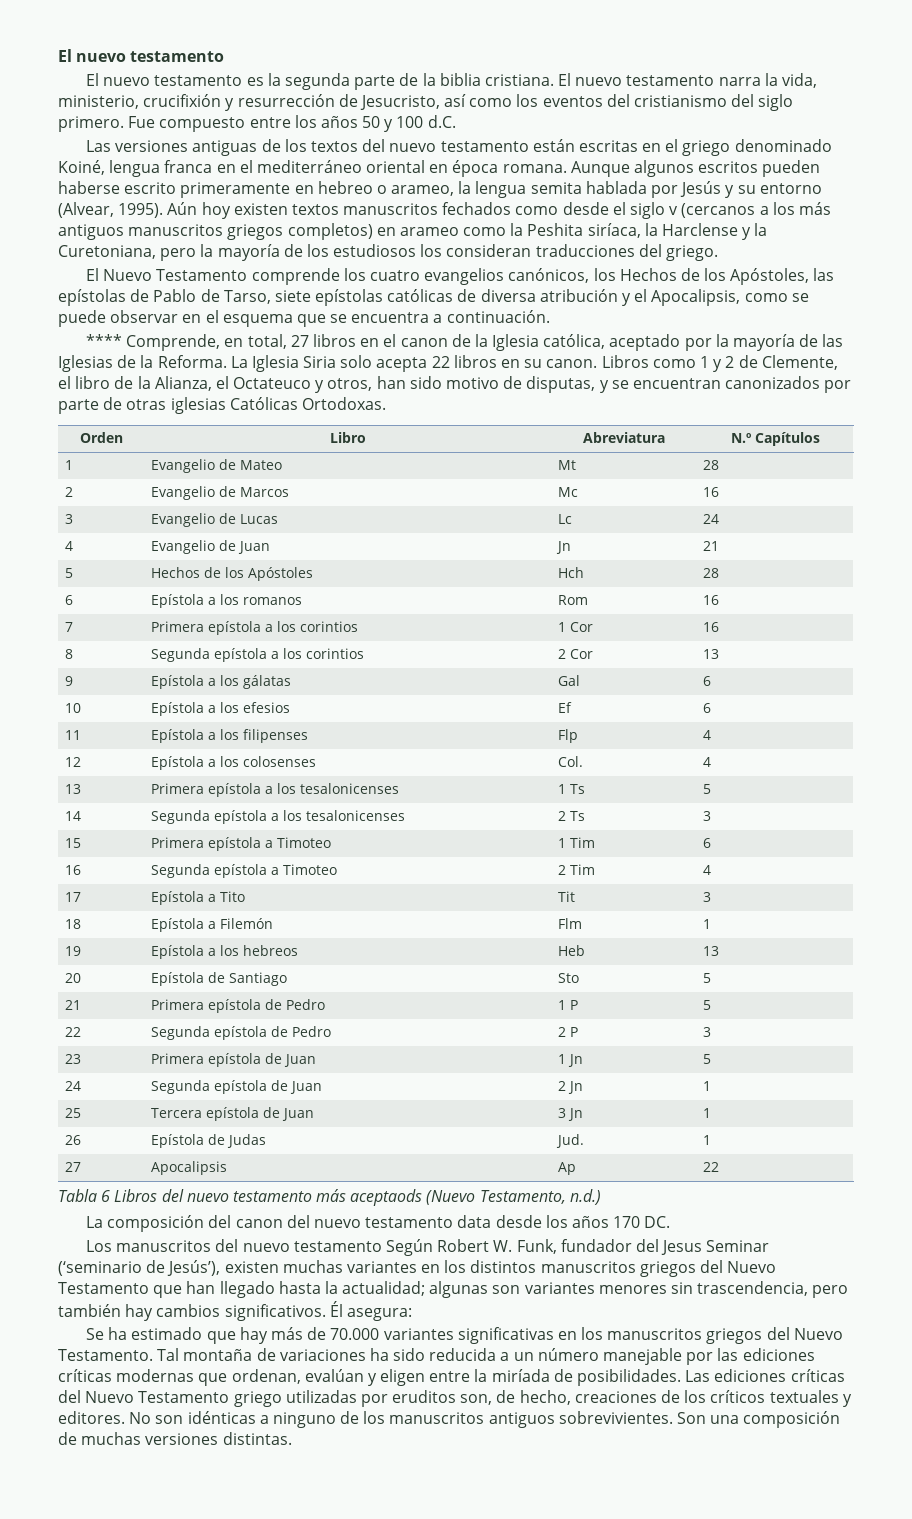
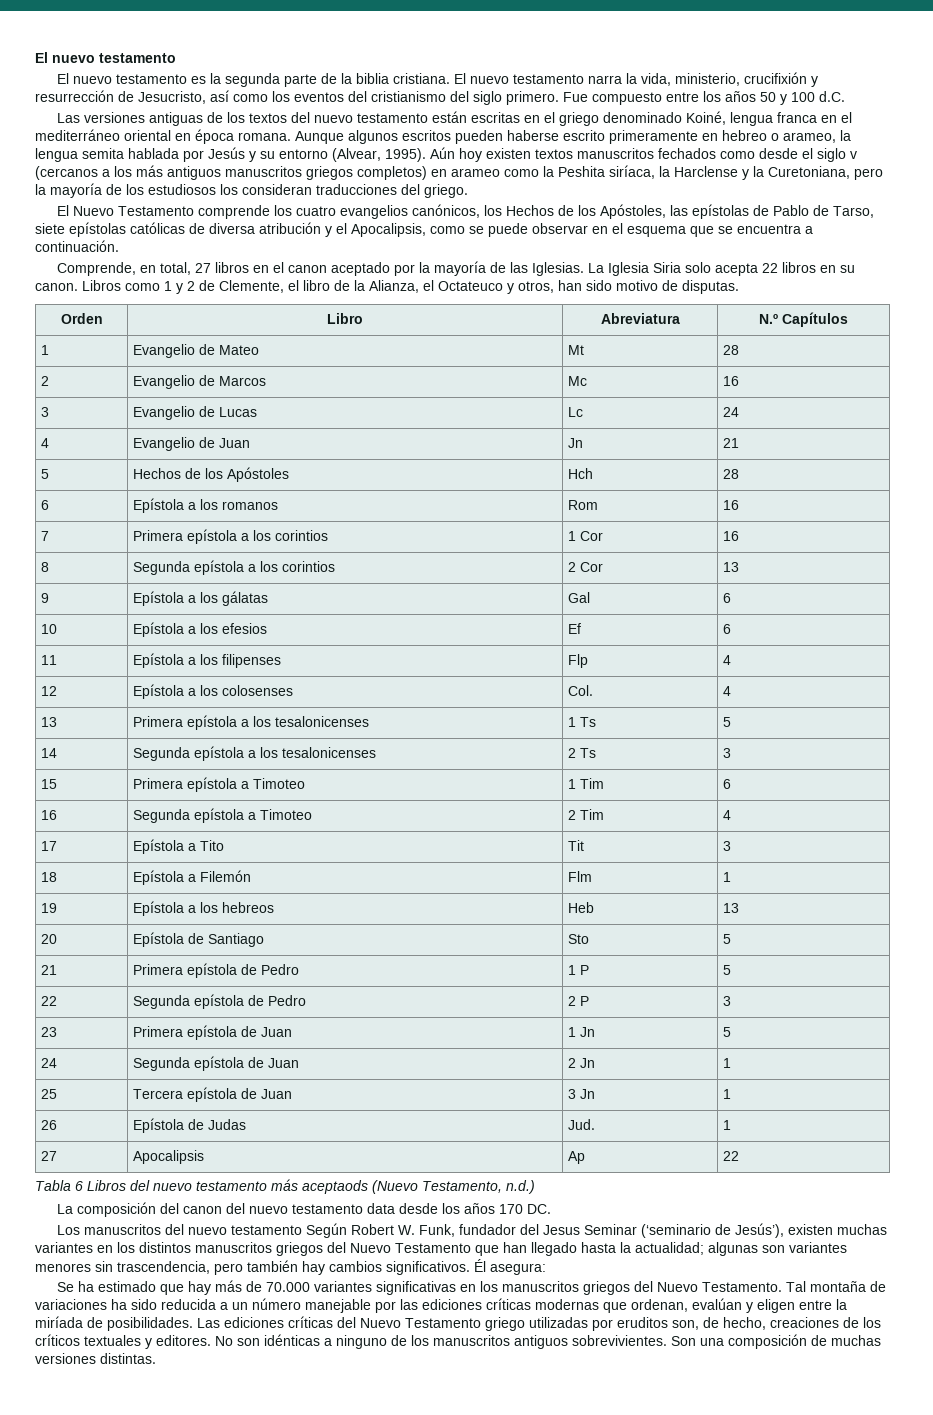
- **** Comprende, en total, 27 libros en el canon de la Iglesia católica, aceptado por la mayoría de las Iglesias de la Reforma.
+ Comprende, en total, 27 libros en el canon aceptado por la mayoría de las Iglesias.
- Libros como 1 y 2 de Clemente, el libro de la Alianza, el Octateuco y otros, han sido motivo de disputas, y se encuentran canonizados por parte de otras iglesias Católicas Ortodoxas.
+ Libros como 1 y 2 de Clemente, el libro de la Alianza, el Octateuco y otros, han sido motivo de disputas.

